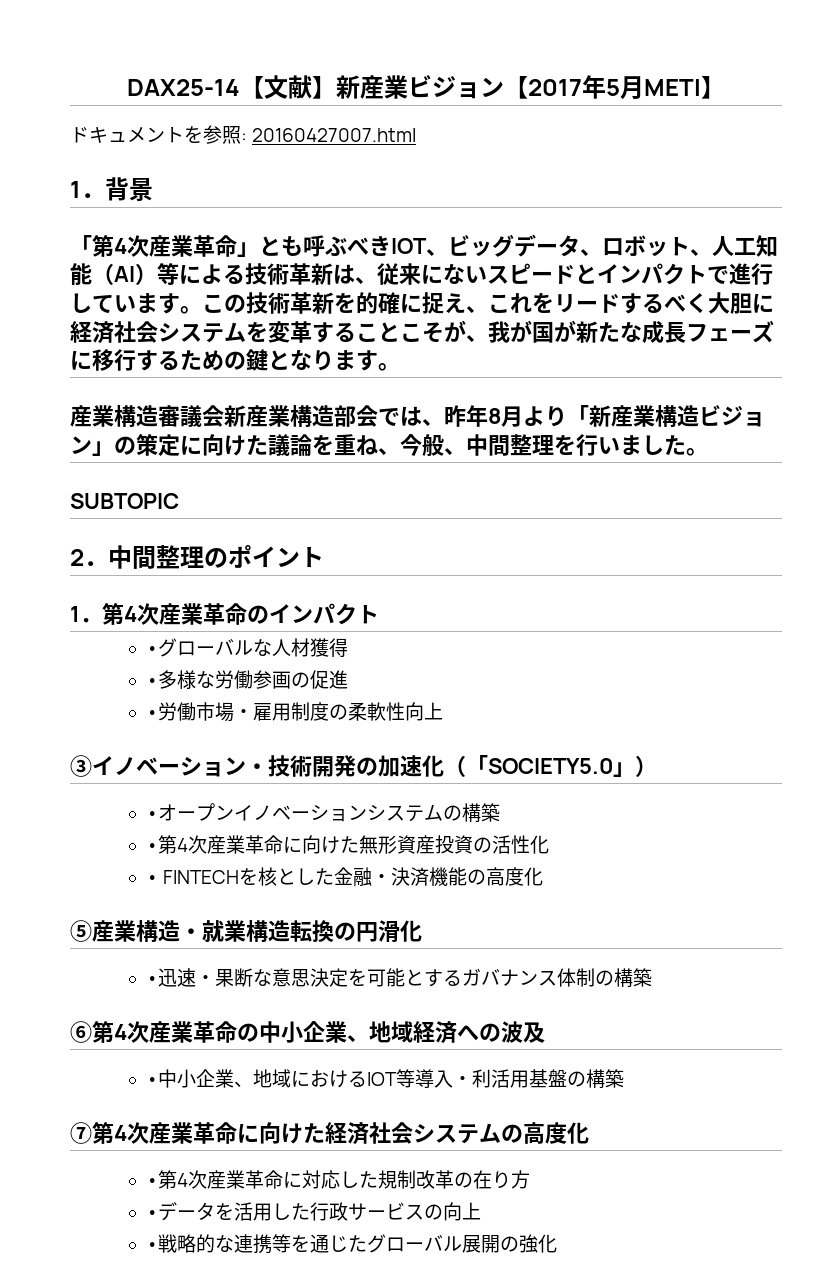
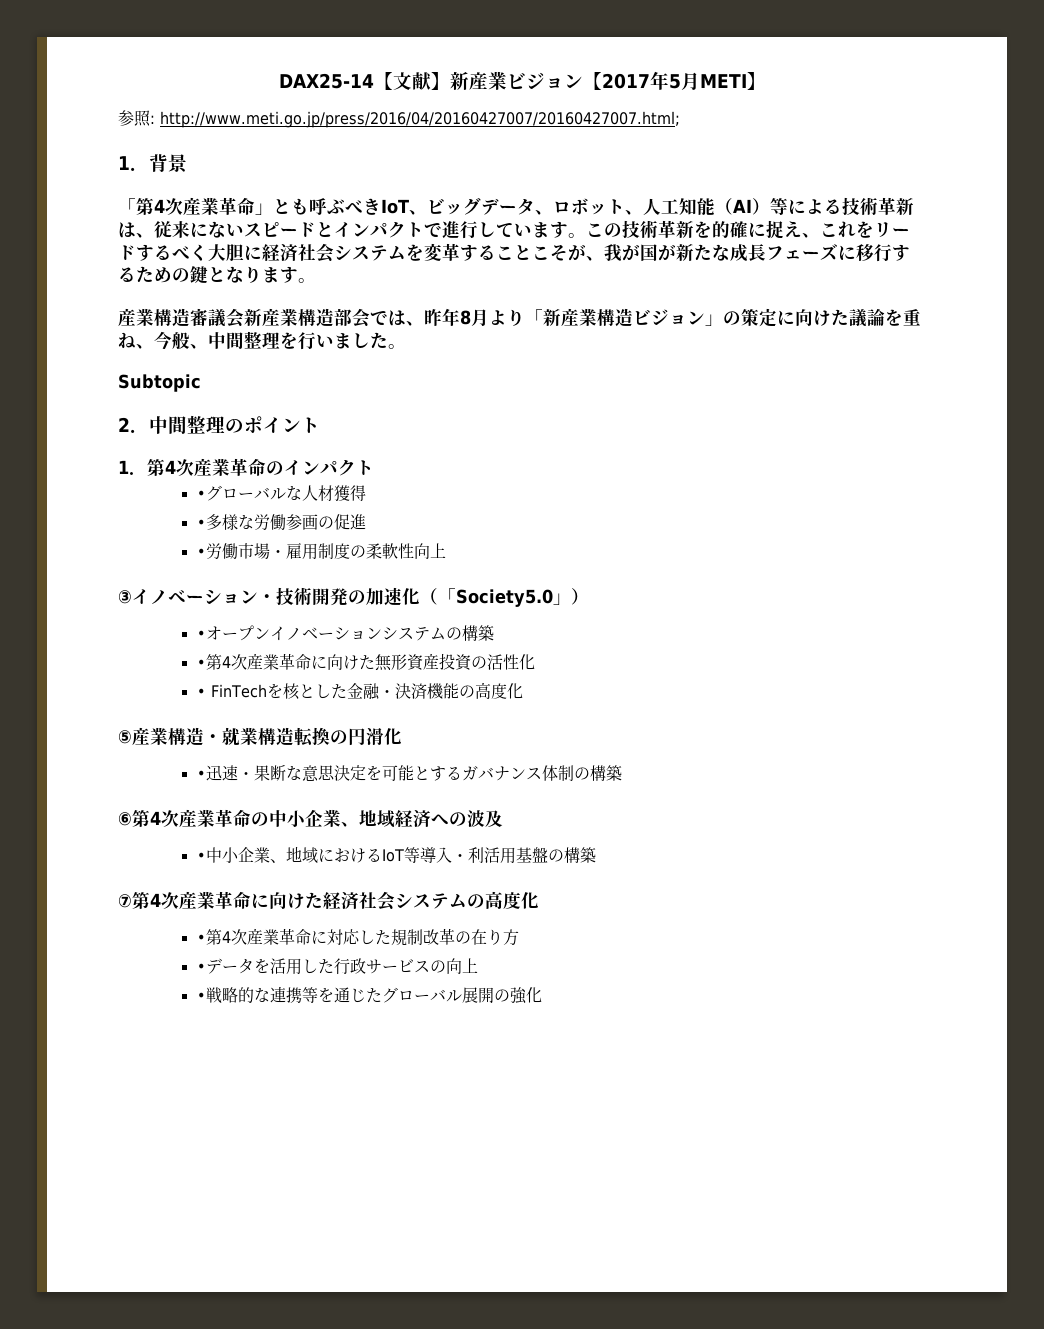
- ドキュメントを参照: 20160427007.html
+ 参照: http://www.meti.go.jp/press/2016/04/20160427007/20160427007.html;
- 「第4次産業革命」とも呼ぶべきIOT、ビッグデータ、ロボット、人工知能（AI）等による技術革新は、従来にないスピードとインパクトで進行しています。
+ 「第4次産業革命」とも呼ぶべきIoT、ビッグデータ、ロボット、人工知能（AI）等による技術革新は、従来にないスピードとインパクトで進行しています。
- SUBTOPIC
+ Subtopic
- ③イノベーション・技術開発の加速化（「SOCIETY5.0」）
+ ③イノベーション・技術開発の加速化（「Society5.0」）
- • FINTECHを核とした金融・決済機能の高度化
+ • FinTechを核とした金融・決済機能の高度化
- •中小企業、地域におけるIOT等導入・利活用基盤の構築
+ •中小企業、地域におけるIoT等導入・利活用基盤の構築

